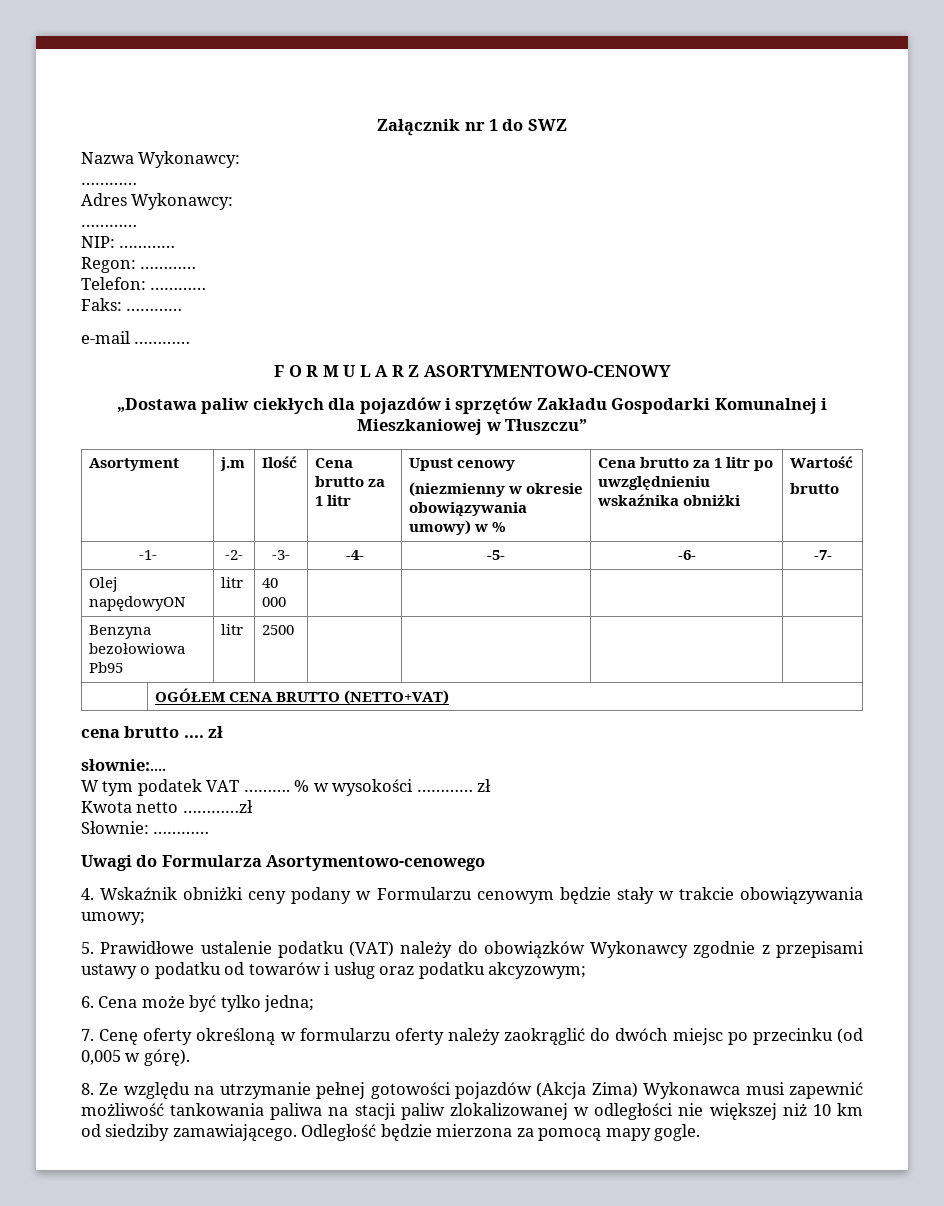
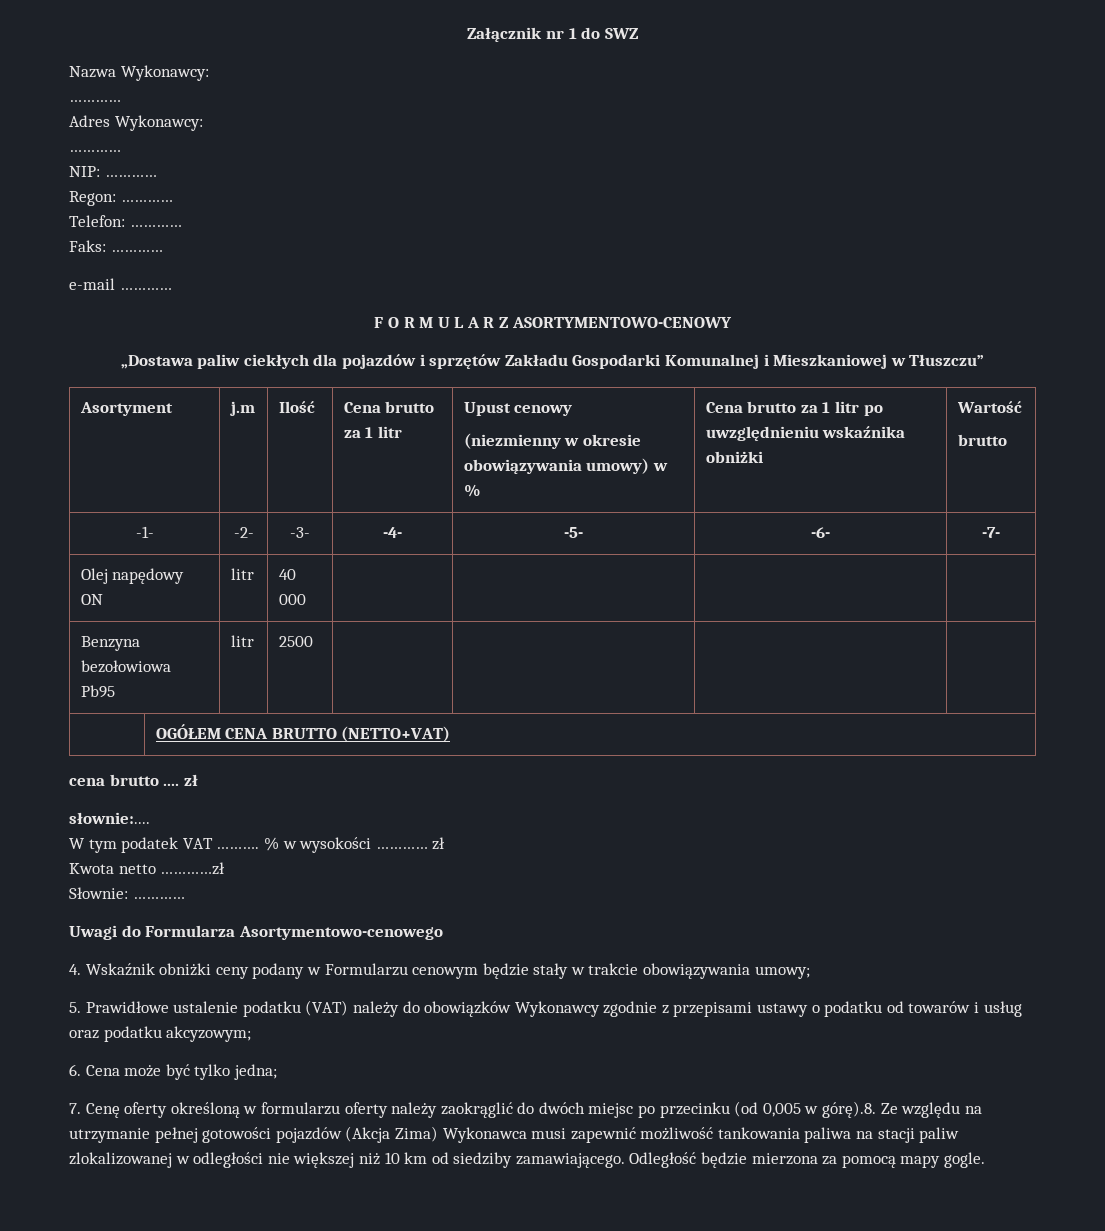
- Olej napędowyON | litr | 40 000 | | | |
+ Olej napędowy ON | litr | 40 000 | | | |
- 7. Cenę oferty określoną w formularzu oferty należy zaokrąglić do dwóch miejsc po przecinku (od 0,005 w górę).
- 8. Ze względu na utrzymanie pełnej gotowości pojazdów (Akcja Zima) Wykonawca musi zapewnić możliwość tankowania paliwa na stacji paliw zlokalizowanej w odległości nie większej niż 10 km od siedziby zamawiającego.
+ 7. Cenę oferty określoną w formularzu oferty należy zaokrąglić do dwóch miejsc po przecinku (od 0,005 w górę).8. Ze względu na utrzymanie pełnej gotowości pojazdów (Akcja Zima) Wykonawca musi zapewnić możliwość tankowania paliwa na stacji paliw zlokalizowanej w odległości nie większej niż 10 km od siedziby zamawiającego.

